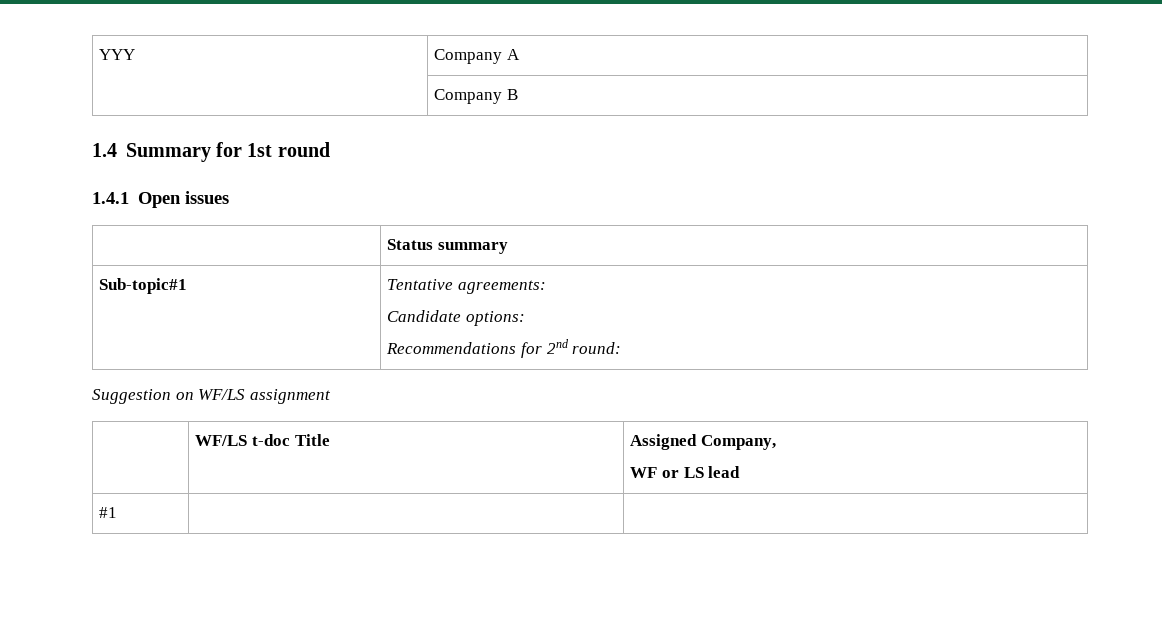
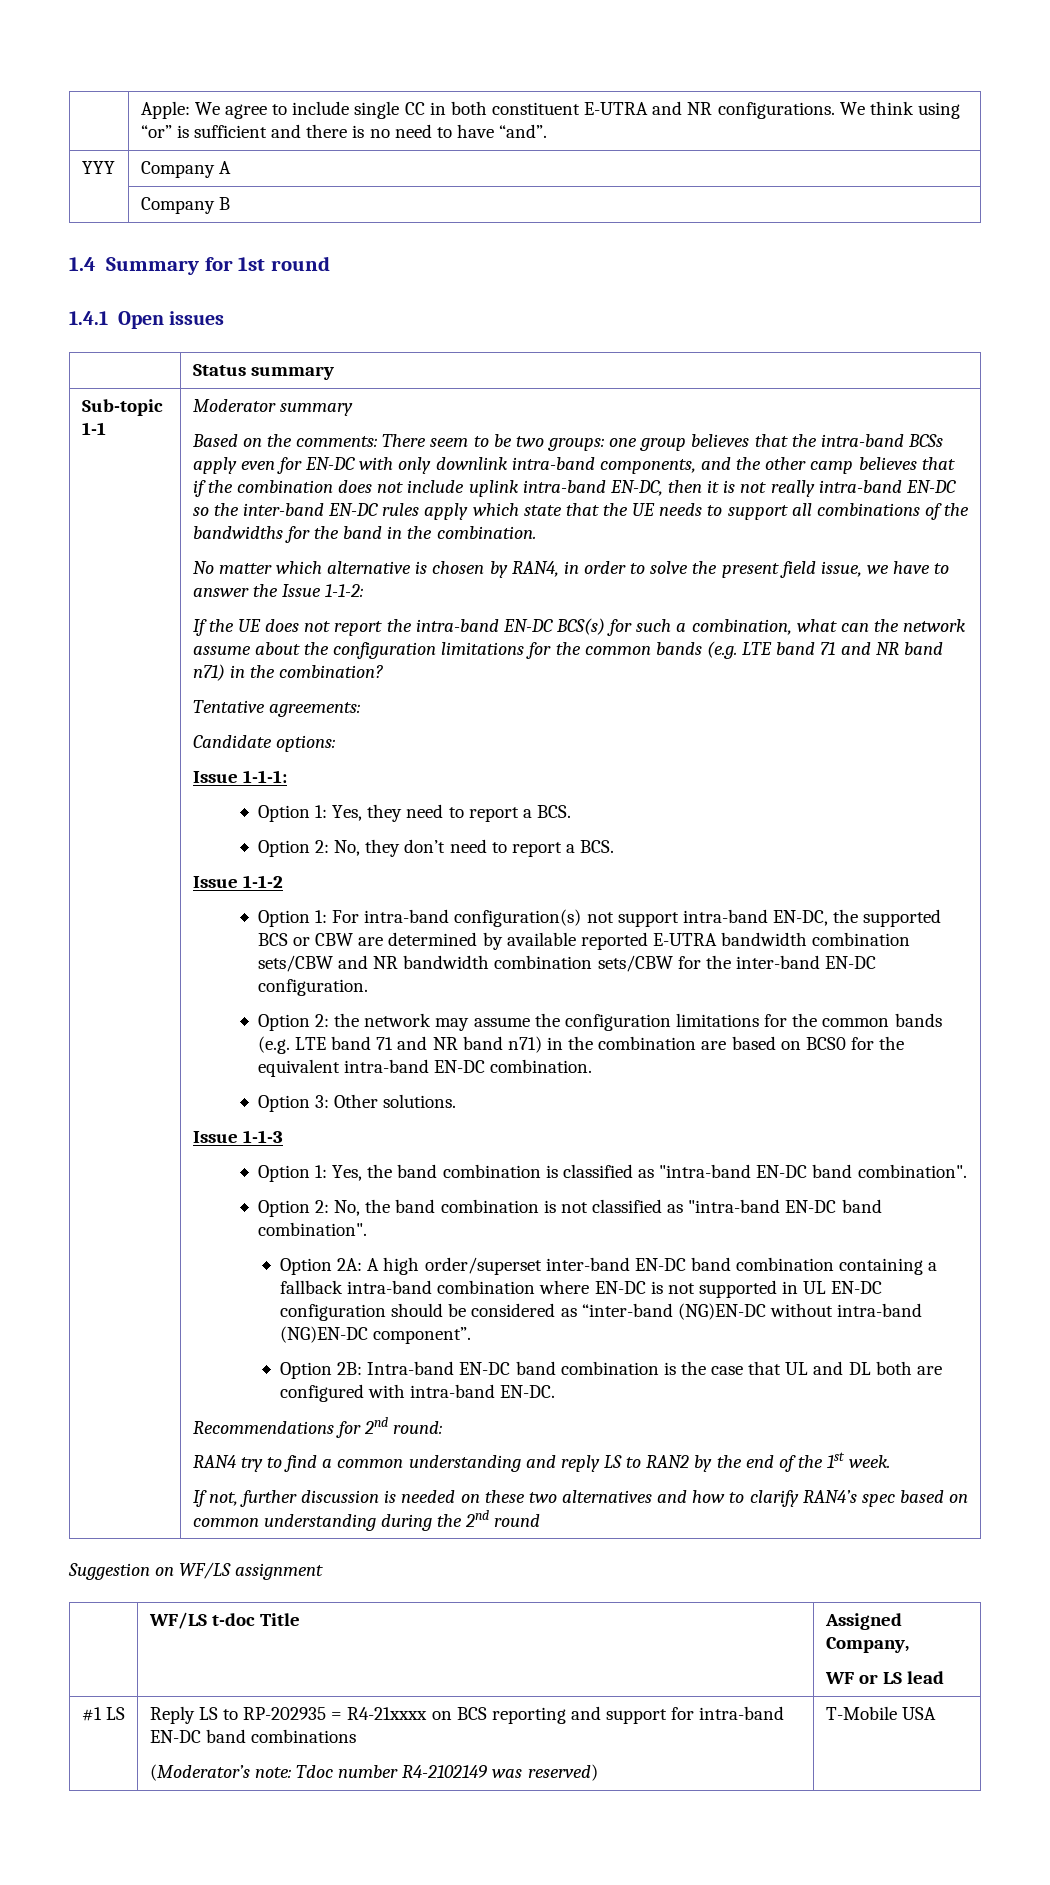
+ | Apple: We agree to include single CC in both constituent E-UTRA and NR configurations. We think using “or” is sufficient and there is no need to have “and”.
- Sub-topic#1 | Tentative agreements:
+ Sub-topic 1-1 | Moderator summary
+ Based on the comments: There seem to be two groups: one group believes that the intra-band BCSs apply even for EN-DC with only downlink intra-band components, and the other camp believes that if the combination does not include uplink intra-band EN-DC, then it is not really intra-band EN-DC so the inter-band EN-DC rules apply which state that the UE needs to support all combinations of the bandwidths for the band in the combination.
+ No matter which alternative is chosen by RAN4, in order to solve the present field issue, we have to answer the Issue 1-1-2:
+ If the UE does not report the intra-band EN-DC BCS(s) for such a combination, what can the network assume about the configuration limitations for the common bands (e.g. LTE band 71 and NR band n71) in the combination?
+ Tentative agreements:
  Candidate options:
+ Issue 1-1-1:
+ Option 1: Yes, they need to report a BCS.
+ Option 2: No, they don’t need to report a BCS.
+ Issue 1-1-2
+ Option 1: For intra-band configuration(s) not support intra-band EN-DC, the supported BCS or CBW are determined by available reported E-UTRA bandwidth combination sets/CBW and NR bandwidth combination sets/CBW for the inter-band EN-DC configuration.
+ Option 2: the network may assume the configuration limitations for the common bands (e.g. LTE band 71 and NR band n71) in the combination are based on BCS0 for the equivalent intra-band EN-DC combination.
+ Option 3: Other solutions.
+ Issue 1-1-3
+ Option 1: Yes, the band combination is classified as "intra-band EN-DC band combination".
+ Option 2: No, the band combination is not classified as "intra-band EN-DC band combination".
+ Option 2A: A high order/superset inter-band EN-DC band combination containing a fallback intra-band combination where EN-DC is not supported in UL EN-DC configuration should be considered as “inter-band (NG)EN-DC without intra-band (NG)EN-DC component”.
+ Option 2B: Intra-band EN-DC band combination is the case that UL and DL both are configured with intra-band EN-DC.
  Recommendations for 2nd round:
+ RAN4 try to find a common understanding and reply LS to RAN2 by the end of the 1st week.
+ If not, further discussion is needed on these two alternatives and how to clarify RAN4’s spec based on common understanding during the 2nd round
- #1 | |
+ #1 LS | Reply LS to RP-202935 = R4-21xxxx on BCS reporting and support for intra-band EN-DC band combinations
+ (Moderator’s note: Tdoc number R4-2102149 was reserved) | T-Mobile USA

